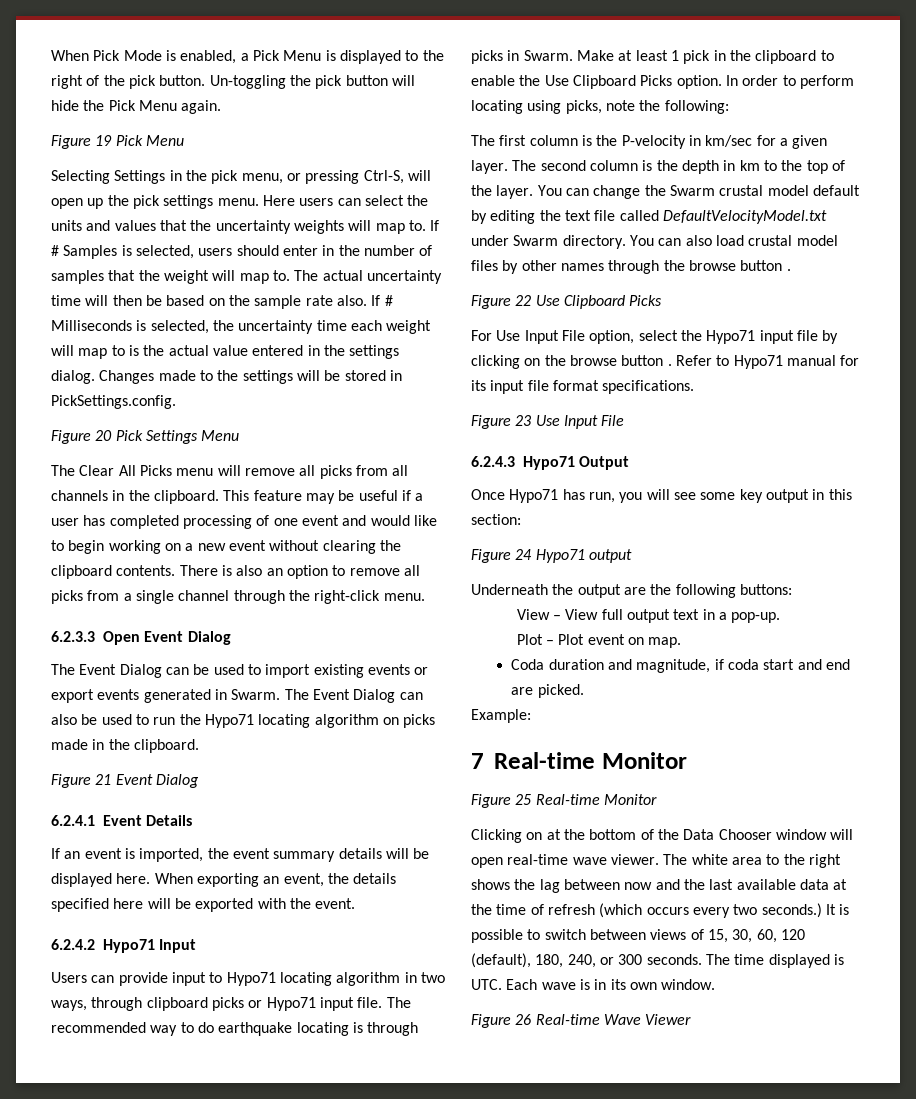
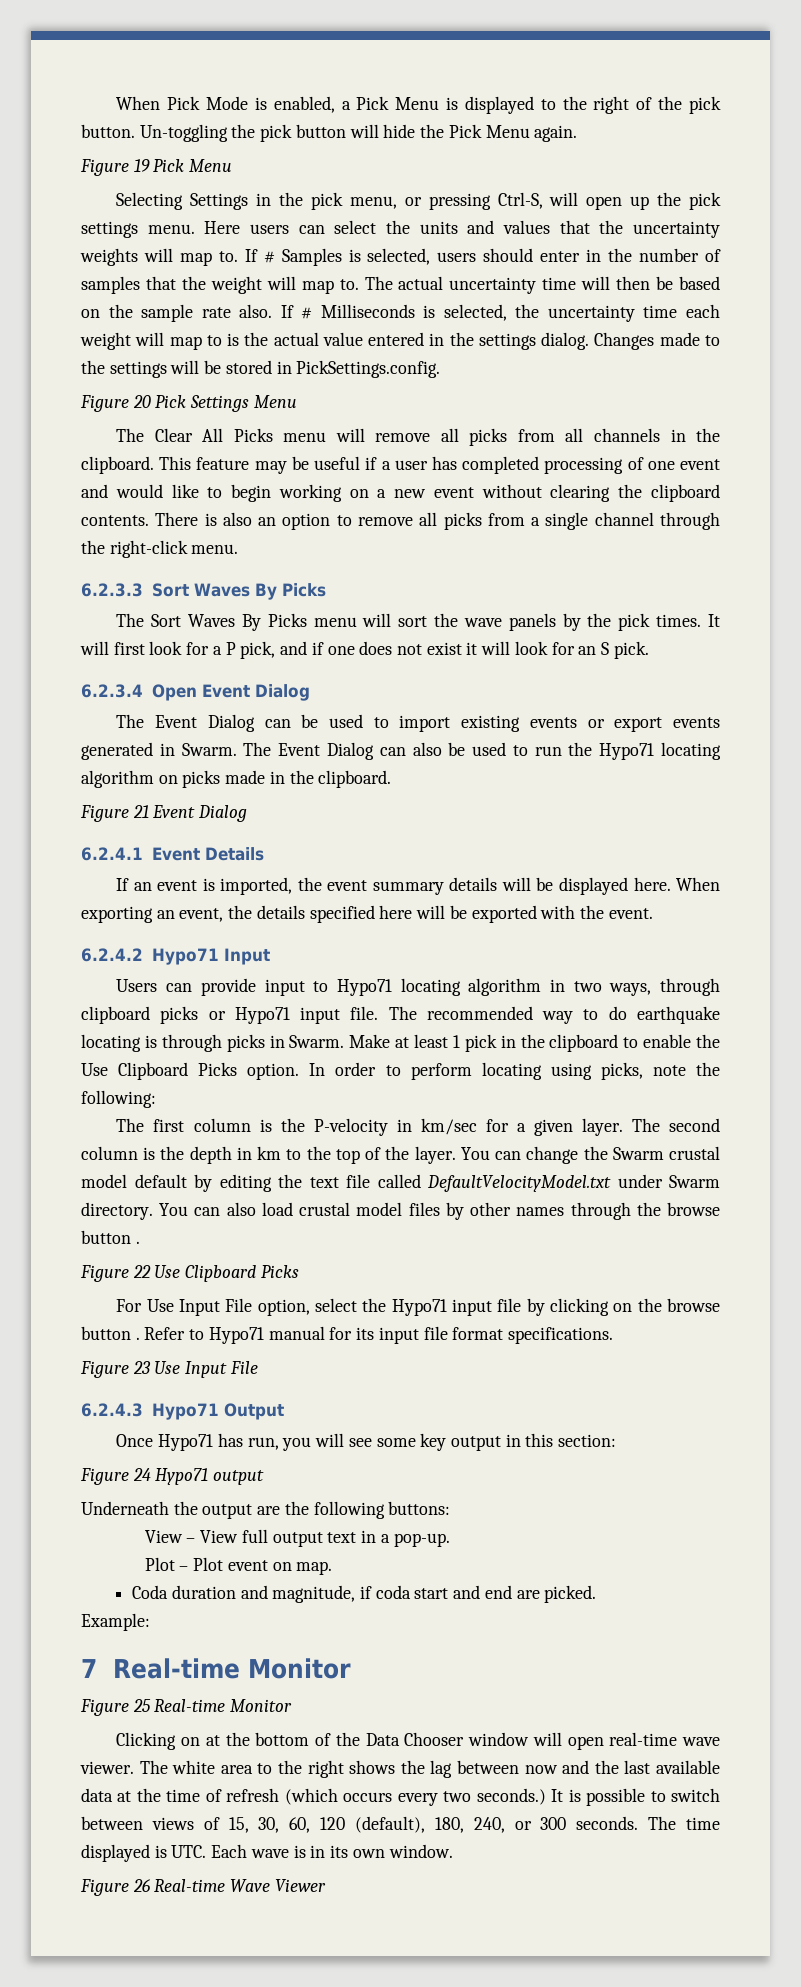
- 6.2.3.3 Open Event Dialog
+ 6.2.3.3 Sort Waves By Picks
+ The Sort Waves By Picks menu will sort the wave panels by the pick times. It will first look for a P pick, and if one does not exist it will look for an S pick.
+ 6.2.3.4 Open Event Dialog

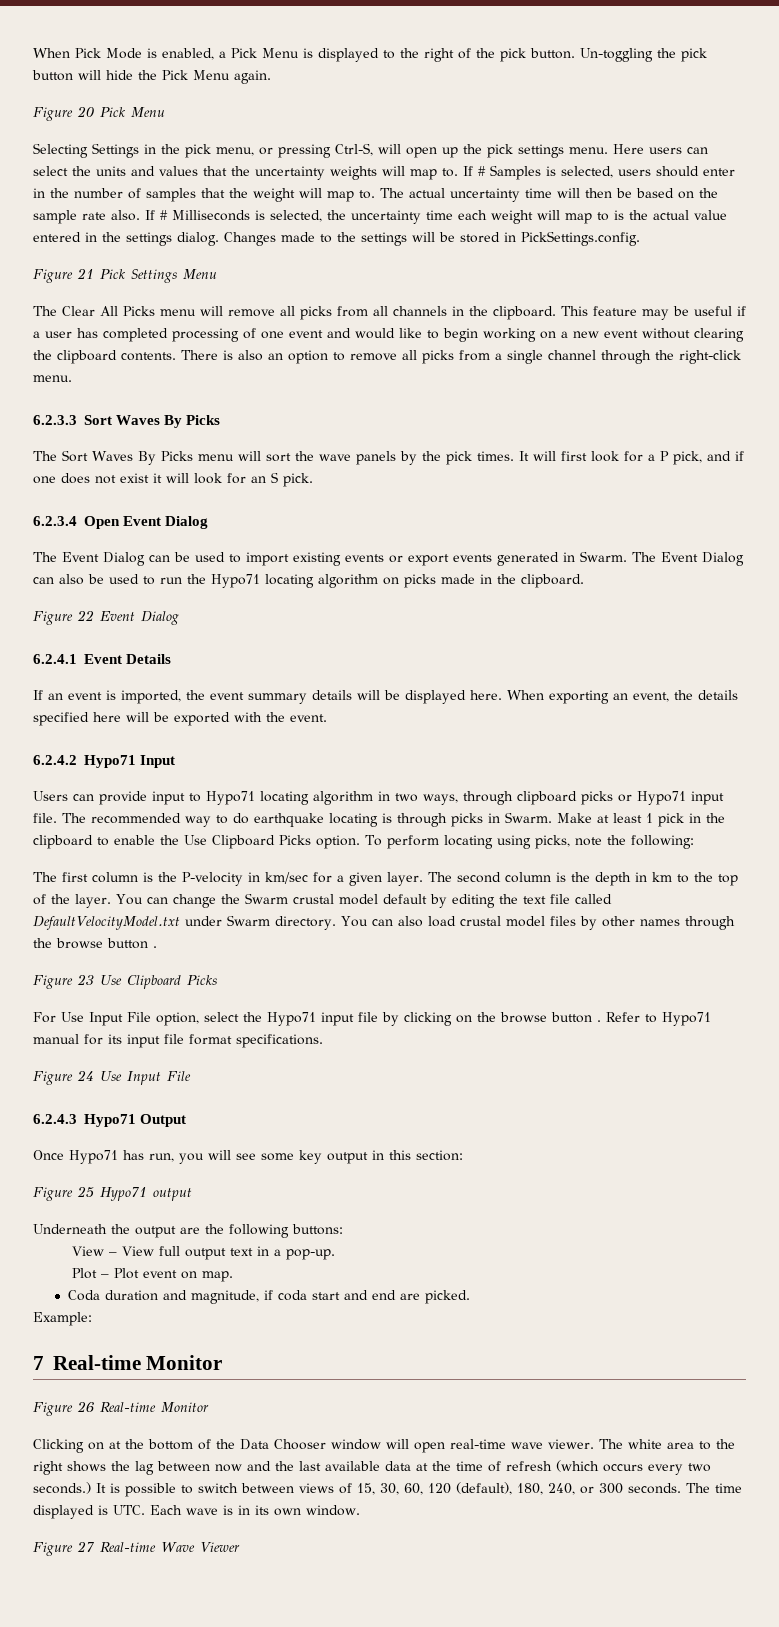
- Figure 19 Pick Menu
+ Figure 20 Pick Menu
- Figure 20 Pick Settings Menu
+ Figure 21 Pick Settings Menu
- Figure 21 Event Dialog
+ Figure 22 Event Dialog
- In order to perform locating using picks, note the following:
+ To perform locating using picks, note the following:
- Figure 22 Use Clipboard Picks
+ Figure 23 Use Clipboard Picks
- Figure 23 Use Input File
+ Figure 24 Use Input File
- Figure 24 Hypo71 output
+ Figure 25 Hypo71 output
- Figure 25 Real-time Monitor
+ Figure 26 Real-time Monitor
- Figure 26 Real-time Wave Viewer
+ Figure 27 Real-time Wave Viewer

